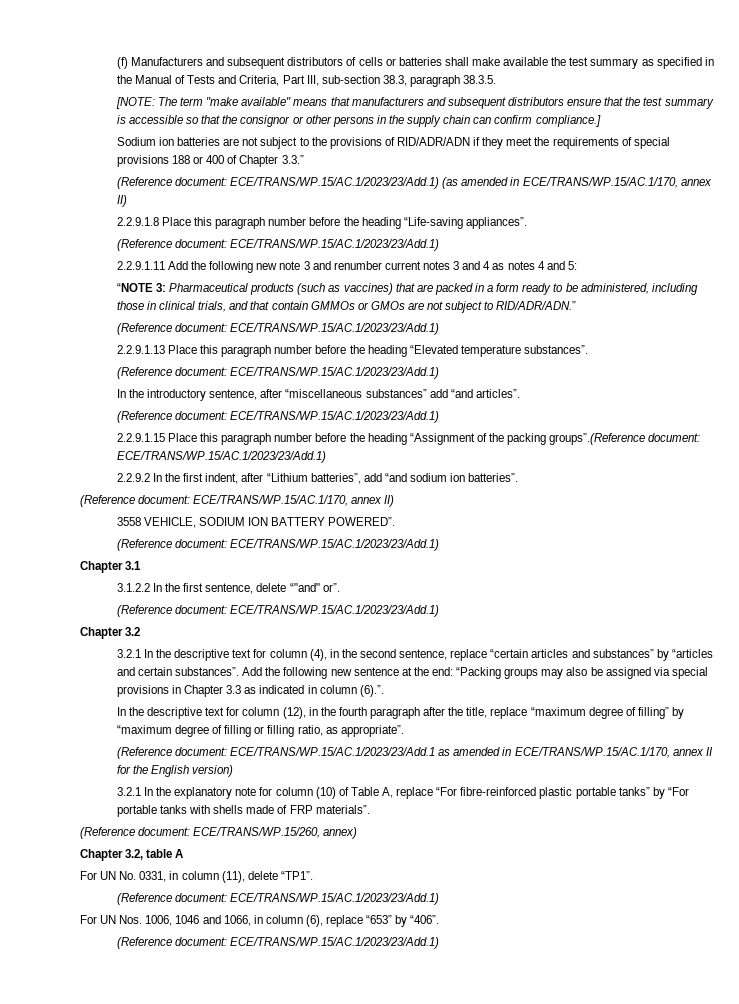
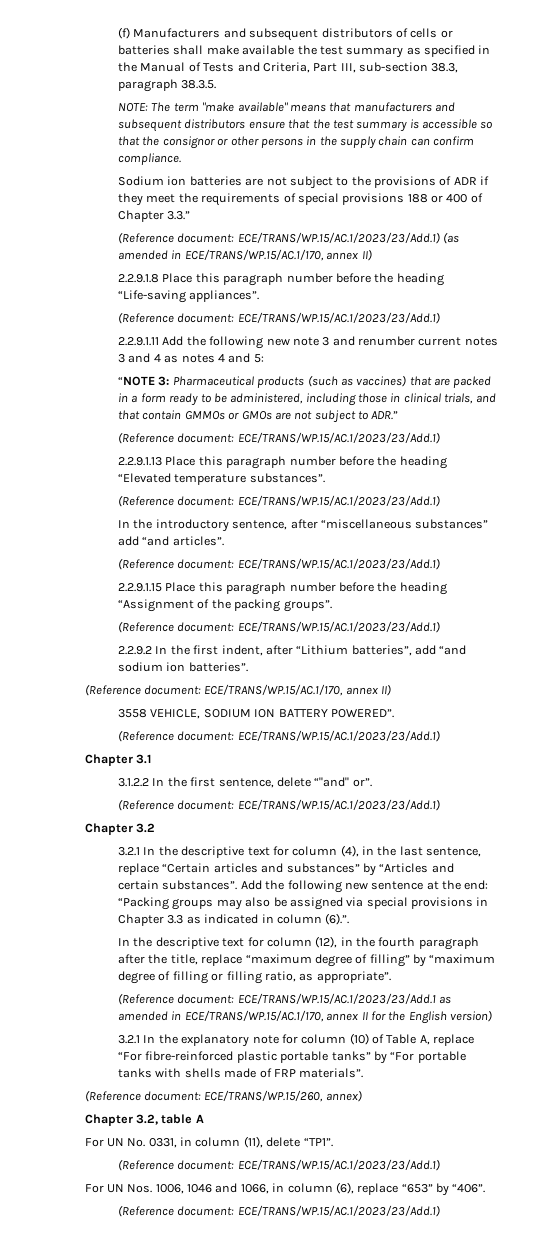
- [NOTE: The term "make available" means that manufacturers and subsequent distributors ensure that the test summary is accessible so that the consignor or other persons in the supply chain can confirm compliance.]
+ NOTE: The term "make available" means that manufacturers and subsequent distributors ensure that the test summary is accessible so that the consignor or other persons in the supply chain can confirm compliance.
- Sodium ion batteries are not subject to the provisions of RID/ADR/ADN if they meet the requirements of special provisions 188 or 400 of Chapter 3.3.”
+ Sodium ion batteries are not subject to the provisions of ADR if they meet the requirements of special provisions 188 or 400 of Chapter 3.3.”
- “NOTE 3: Pharmaceutical products (such as vaccines) that are packed in a form ready to be administered, including those in clinical trials, and that contain GMMOs or GMOs are not subject to RID/ADR/ADN.”
+ “NOTE 3: Pharmaceutical products (such as vaccines) that are packed in a form ready to be administered, including those in clinical trials, and that contain GMMOs or GMOs are not subject to ADR.”
- 2.2.9.1.15 Place this paragraph number before the heading “Assignment of the packing groups”.(Reference document: ECE/TRANS/WP.15/AC.1/2023/23/Add.1)
+ 2.2.9.1.15 Place this paragraph number before the heading “Assignment of the packing groups”.
+ (Reference document: ECE/TRANS/WP.15/AC.1/2023/23/Add.1)
- 3.2.1 In the descriptive text for column (4), in the second sentence, replace “certain articles and substances” by “articles and certain substances”.
+ 3.2.1 In the descriptive text for column (4), in the last sentence, replace “Certain articles and substances” by “Articles and certain substances”.

